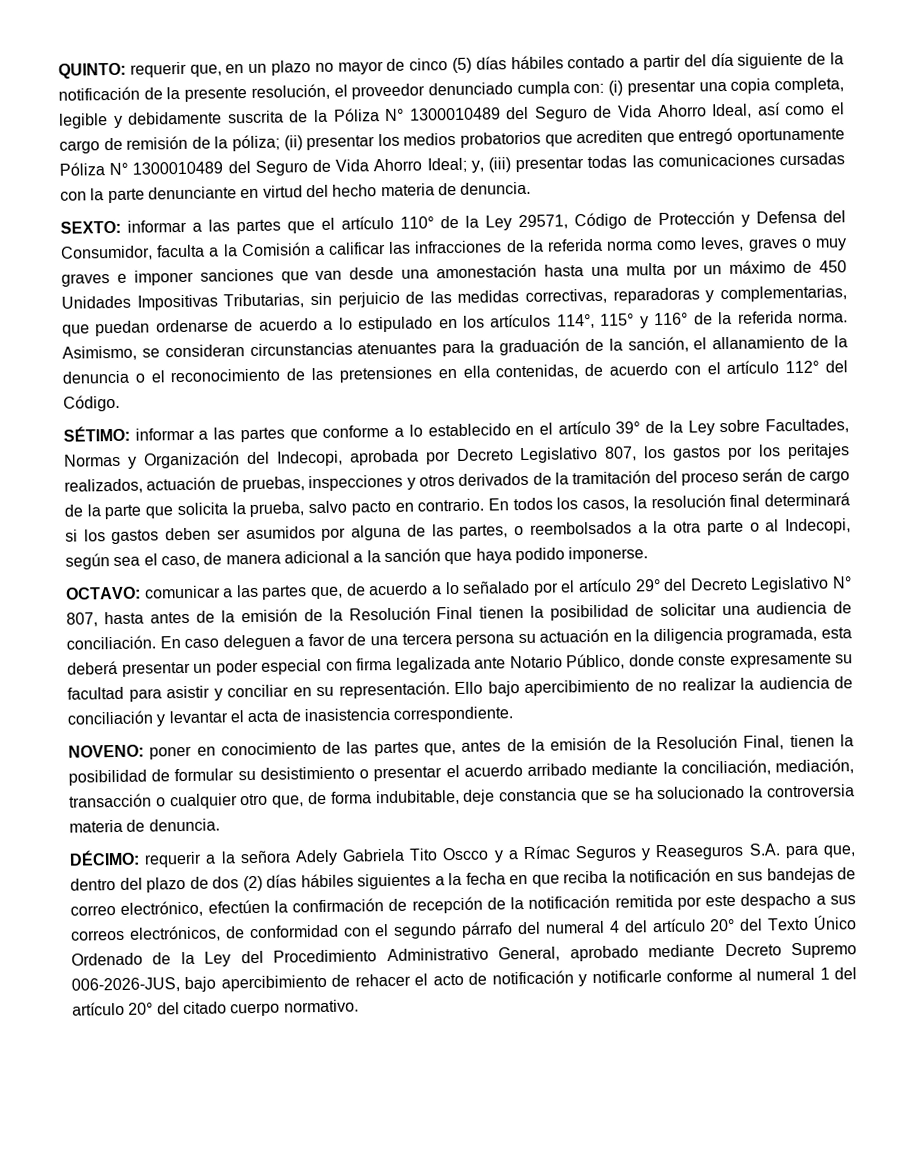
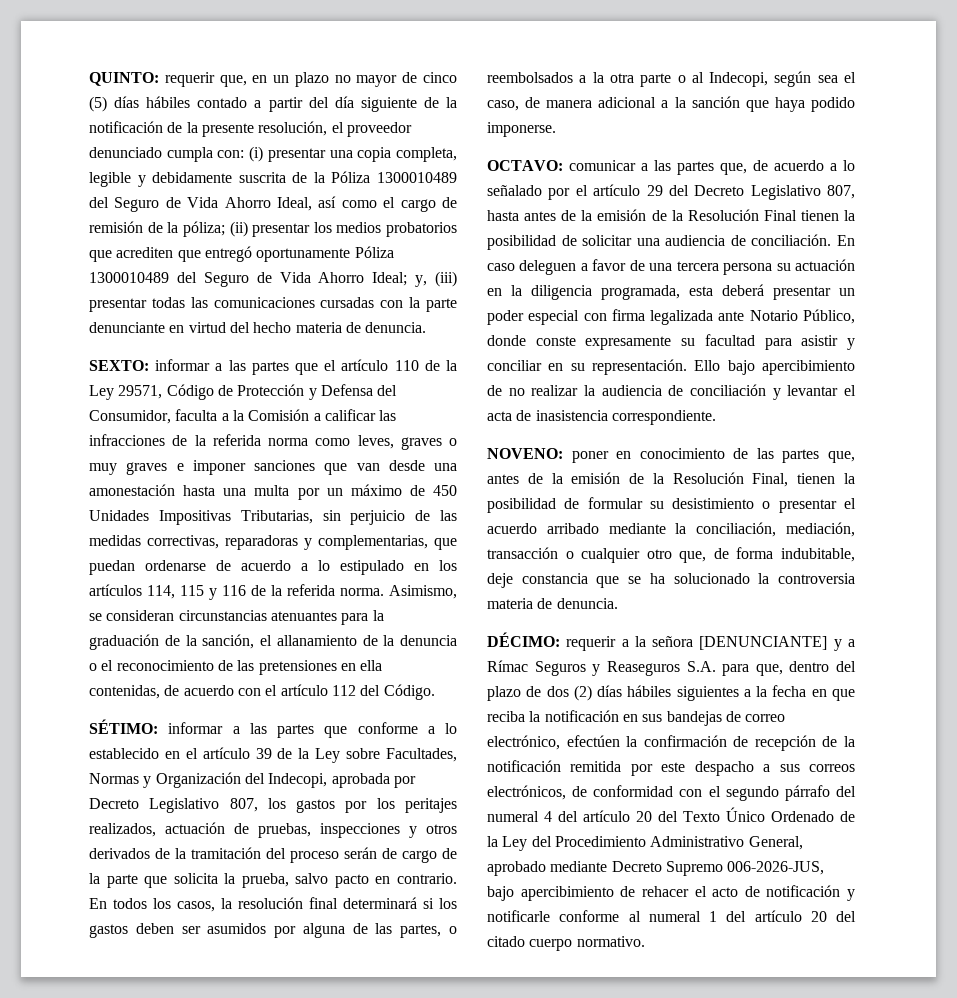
- (i) presentar una copia completa, legible y debidamente suscrita de la Póliza N° 1300010489 del Seguro de Vida Ahorro Ideal, así como el cargo de remisión de la póliza;
+ (i) presentar una copia completa, legible y debidamente suscrita de la Póliza 1300010489 del Seguro de Vida Ahorro Ideal, así como el cargo de remisión de la póliza;
- (ii) presentar los medios probatorios que acrediten que entregó oportunamente Póliza N° 1300010489 del Seguro de Vida Ahorro Ideal;
+ (ii) presentar los medios probatorios que acrediten que entregó oportunamente Póliza 1300010489 del Seguro de Vida Ahorro Ideal;
- informar a las partes que el artículo 110° de la Ley 29571, Código de Protección y Defensa del Consumidor, faculta a la Comisión a calificar las infracciones de la referida norma como leves, graves o muy graves e imponer sanciones que van desde una amonestación hasta una multa por un máximo de 450 Unidades Impositivas Tributarias, sin perjuicio de las medidas correctivas, reparadoras y complementarias, que puedan ordenarse de acuerdo a lo estipulado en los artículos 114°, 115° y 116° de la referida norma.
+ informar a las partes que el artículo 110 de la Ley 29571, Código de Protección y Defensa del Consumidor, faculta a la Comisión a calificar las infracciones de la referida norma como leves, graves o muy graves e imponer sanciones que van desde una amonestación hasta una multa por un máximo de 450 Unidades Impositivas Tributarias, sin perjuicio de las medidas correctivas, reparadoras y complementarias, que puedan ordenarse de acuerdo a lo estipulado en los artículos 114, 115 y 116 de la referida norma.
- Asimismo, se consideran circunstancias atenuantes para la graduación de la sanción, el allanamiento de la denuncia o el reconocimiento de las pretensiones en ella contenidas, de acuerdo con el artículo 112° del Código.
+ Asimismo, se consideran circunstancias atenuantes para la graduación de la sanción, el allanamiento de la denuncia o el reconocimiento de las pretensiones en ella contenidas, de acuerdo con el artículo 112 del Código.
- SÉTIMO: informar a las partes que conforme a lo establecido en el artículo 39° de la Ley sobre Facultades, Normas y Organización del Indecopi, aprobada por Decreto Legislativo 807, los gastos por los peritajes realizados, actuación de pruebas, inspecciones y otros derivados de la tramitación del proceso serán de cargo de la parte que solicita la prueba, salvo pacto en contrario.
+ SÉTIMO: informar a las partes que conforme a lo establecido en el artículo 39 de la Ley sobre Facultades, Normas y Organización del Indecopi, aprobada por Decreto Legislativo 807, los gastos por los peritajes realizados, actuación de pruebas, inspecciones y otros derivados de la tramitación del proceso serán de cargo de la parte que solicita la prueba, salvo pacto en contrario.
- OCTAVO: comunicar a las partes que, de acuerdo a lo señalado por el artículo 29° del Decreto Legislativo N° 807, hasta antes de la emisión de la Resolución Final tienen la posibilidad de solicitar una audiencia de conciliación.
+ OCTAVO: comunicar a las partes que, de acuerdo a lo señalado por el artículo 29 del Decreto Legislativo 807, hasta antes de la emisión de la Resolución Final tienen la posibilidad de solicitar una audiencia de conciliación.
- requerir a la señora Adely Gabriela Tito Oscco y a Rímac Seguros y Reaseguros S.A. para que, dentro del plazo de dos (2) días hábiles siguientes a la fecha en que reciba la notificación en sus bandejas de correo electrónico, efectúen la confirmación de recepción de la notificación remitida por este despacho a sus correos electrónicos, de conformidad con el segundo párrafo del numeral 4 del artículo 20° del Texto Único Ordenado de la Ley del Procedimiento Administrativo General, aprobado mediante Decreto Supremo 006-2026-JUS, bajo apercibimiento de rehacer el acto de notificación y notificarle conforme al numeral 1 del artículo 20° del citado cuerpo normativo.
+ requerir a la señora [DENUNCIANTE] y a Rímac Seguros y Reaseguros S.A. para que, dentro del plazo de dos (2) días hábiles siguientes a la fecha en que reciba la notificación en sus bandejas de correo electrónico, efectúen la confirmación de recepción de la notificación remitida por este despacho a sus correos electrónicos, de conformidad con el segundo párrafo del numeral 4 del artículo 20 del Texto Único Ordenado de la Ley del Procedimiento Administrativo General, aprobado mediante Decreto Supremo 006-2026-JUS, bajo apercibimiento de rehacer el acto de notificación y notificarle conforme al numeral 1 del artículo 20 del citado cuerpo normativo.

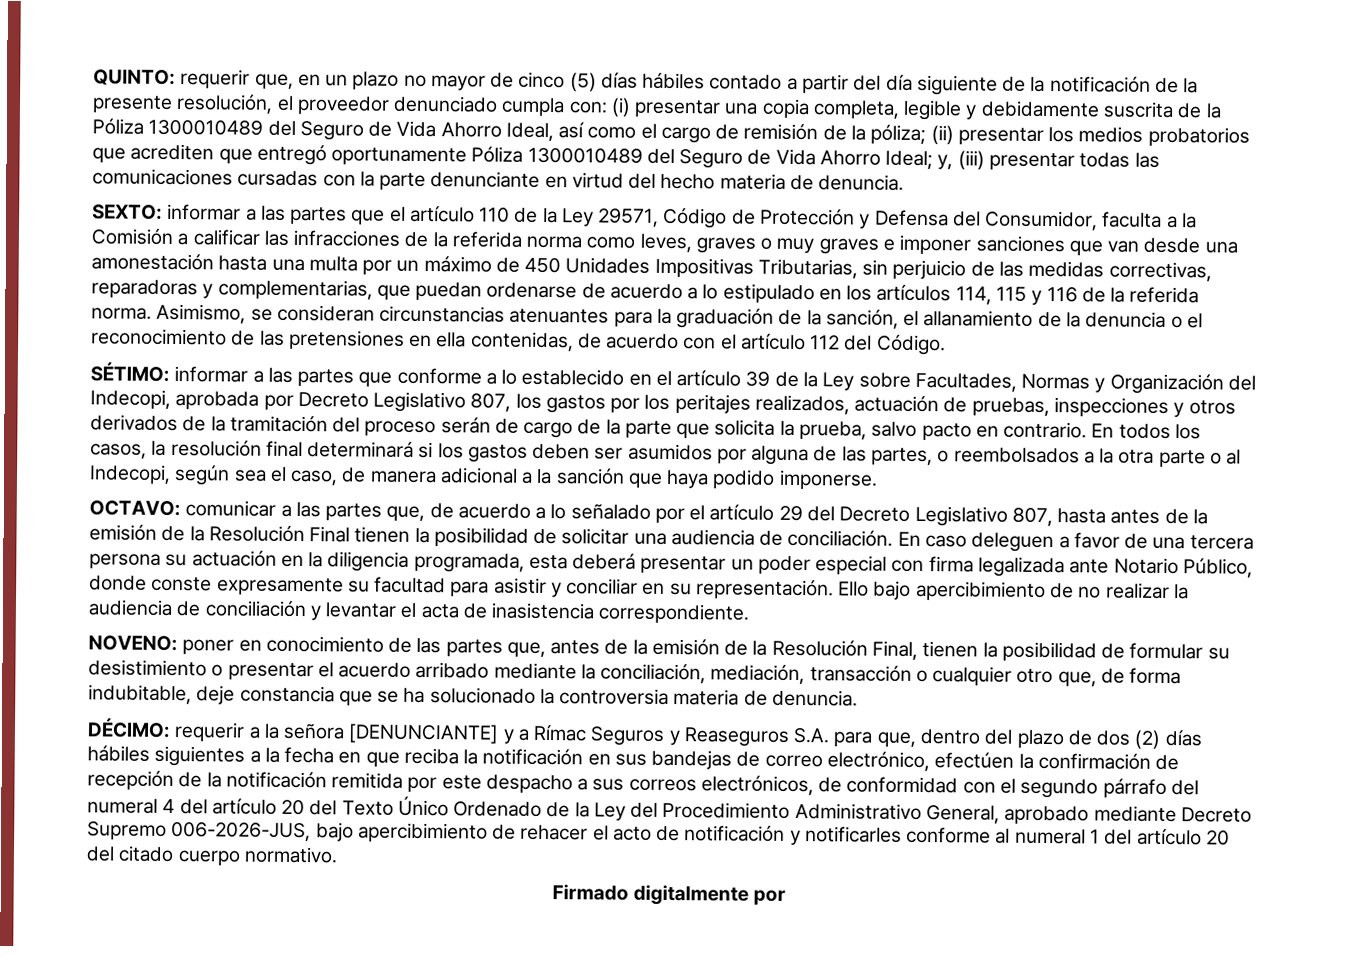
- requerir a la señora [DENUNCIANTE] y a Rímac Seguros y Reaseguros S.A. para que, dentro del plazo de dos (2) días hábiles siguientes a la fecha en que reciba la notificación en sus bandejas de correo electrónico, efectúen la confirmación de recepción de la notificación remitida por este despacho a sus correos electrónicos, de conformidad con el segundo párrafo del numeral 4 del artículo 20 del Texto Único Ordenado de la Ley del Procedimiento Administrativo General, aprobado mediante Decreto Supremo 006-2026-JUS, bajo apercibimiento de rehacer el acto de notificación y notificarle conforme al numeral 1 del artículo 20 del citado cuerpo normativo.
+ requerir a la señora [DENUNCIANTE] y a Rímac Seguros y Reaseguros S.A. para que, dentro del plazo de dos (2) días hábiles siguientes a la fecha en que reciba la notificación en sus bandejas de correo electrónico, efectúen la confirmación de recepción de la notificación remitida por este despacho a sus correos electrónicos, de conformidad con el segundo párrafo del numeral 4 del artículo 20 del Texto Único Ordenado de la Ley del Procedimiento Administrativo General, aprobado mediante Decreto Supremo 006-2026-JUS, bajo apercibimiento de rehacer el acto de notificación y notificarles conforme al numeral 1 del artículo 20 del citado cuerpo normativo.
+ Firmado digitalmente por

